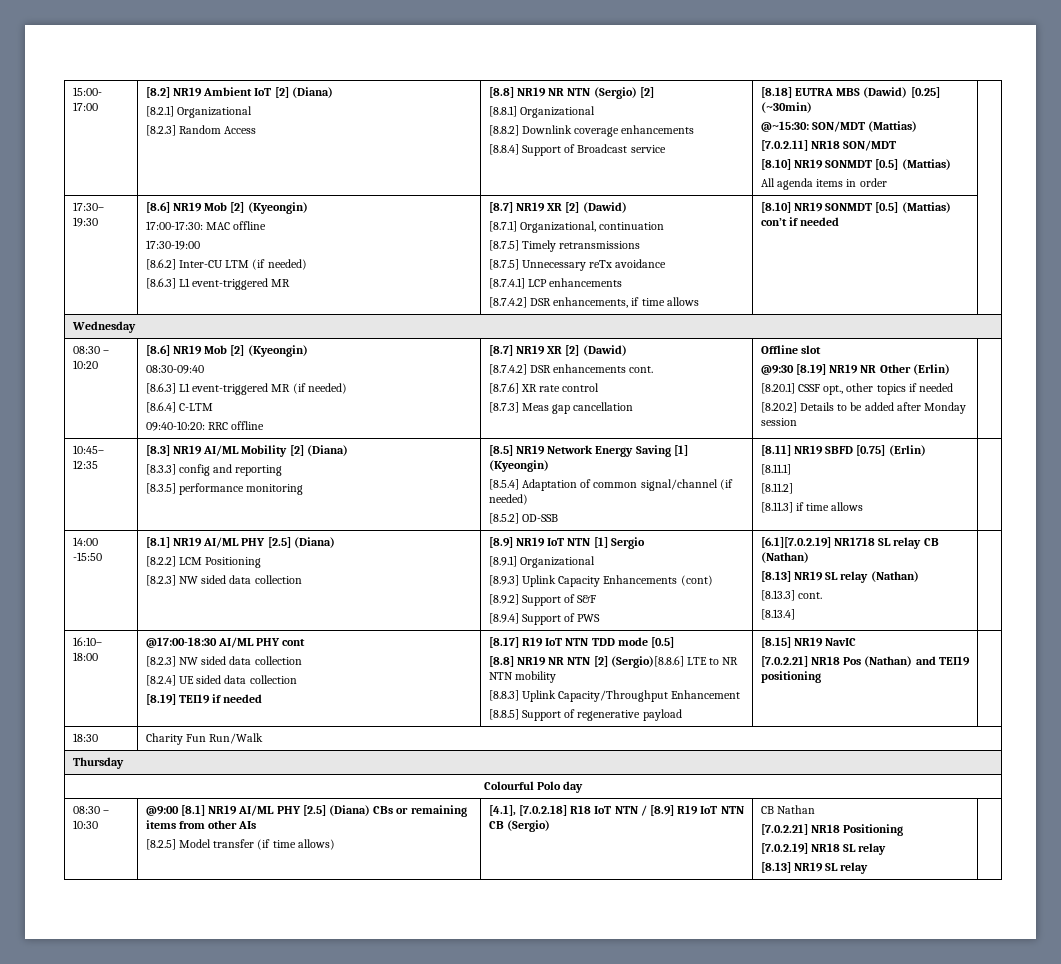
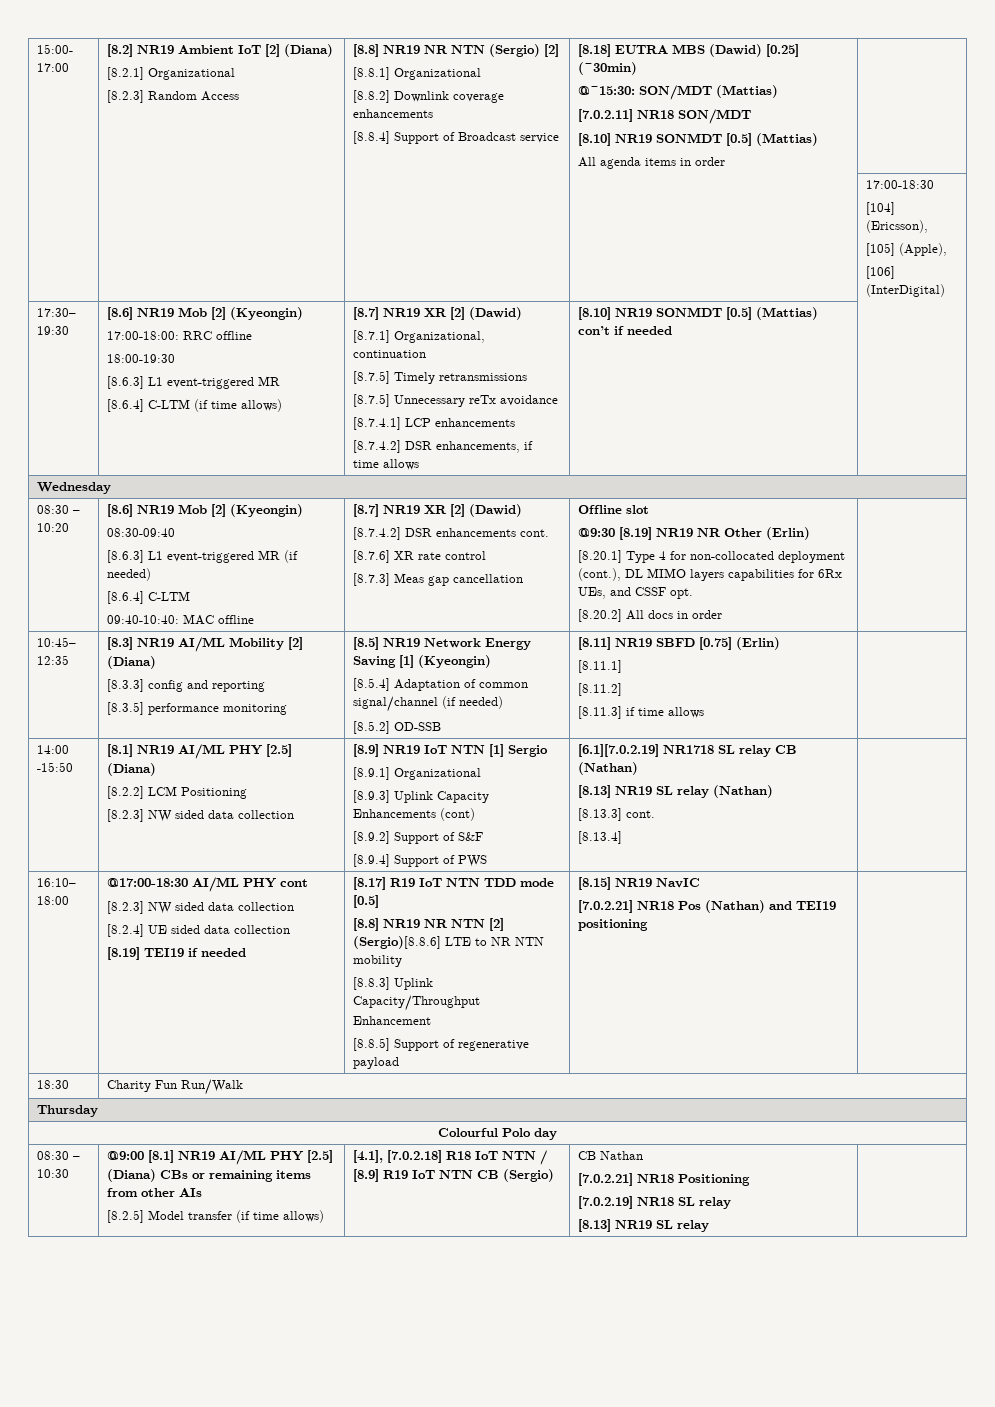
+ | | | | 17:00-18:30
+ [104] (Ericsson),
+ [105] (Apple),
+ [106] (InterDigital)
- 17:00-17:30: MAC offline
+ 17:00-18:00: RRC offline
- 17:30-19:00
- [8.6.2] Inter-CU LTM (if needed)
+ 18:00-19:30
  [8.6.3] L1 event-triggered MR
+ [8.6.4] C-LTM (if time allows)
- 09:40-10:20: RRC offline
+ 09:40-10:40: MAC offline
- [8.20.1] CSSF opt., other topics if needed
- [8.20.2] Details to be added after Monday session
+ [8.20.1] Type 4 for non-collocated deployment (cont.), DL MIMO layers capabilities for 6Rx UEs, and CSSF opt.
+ [8.20.2] All docs in order

